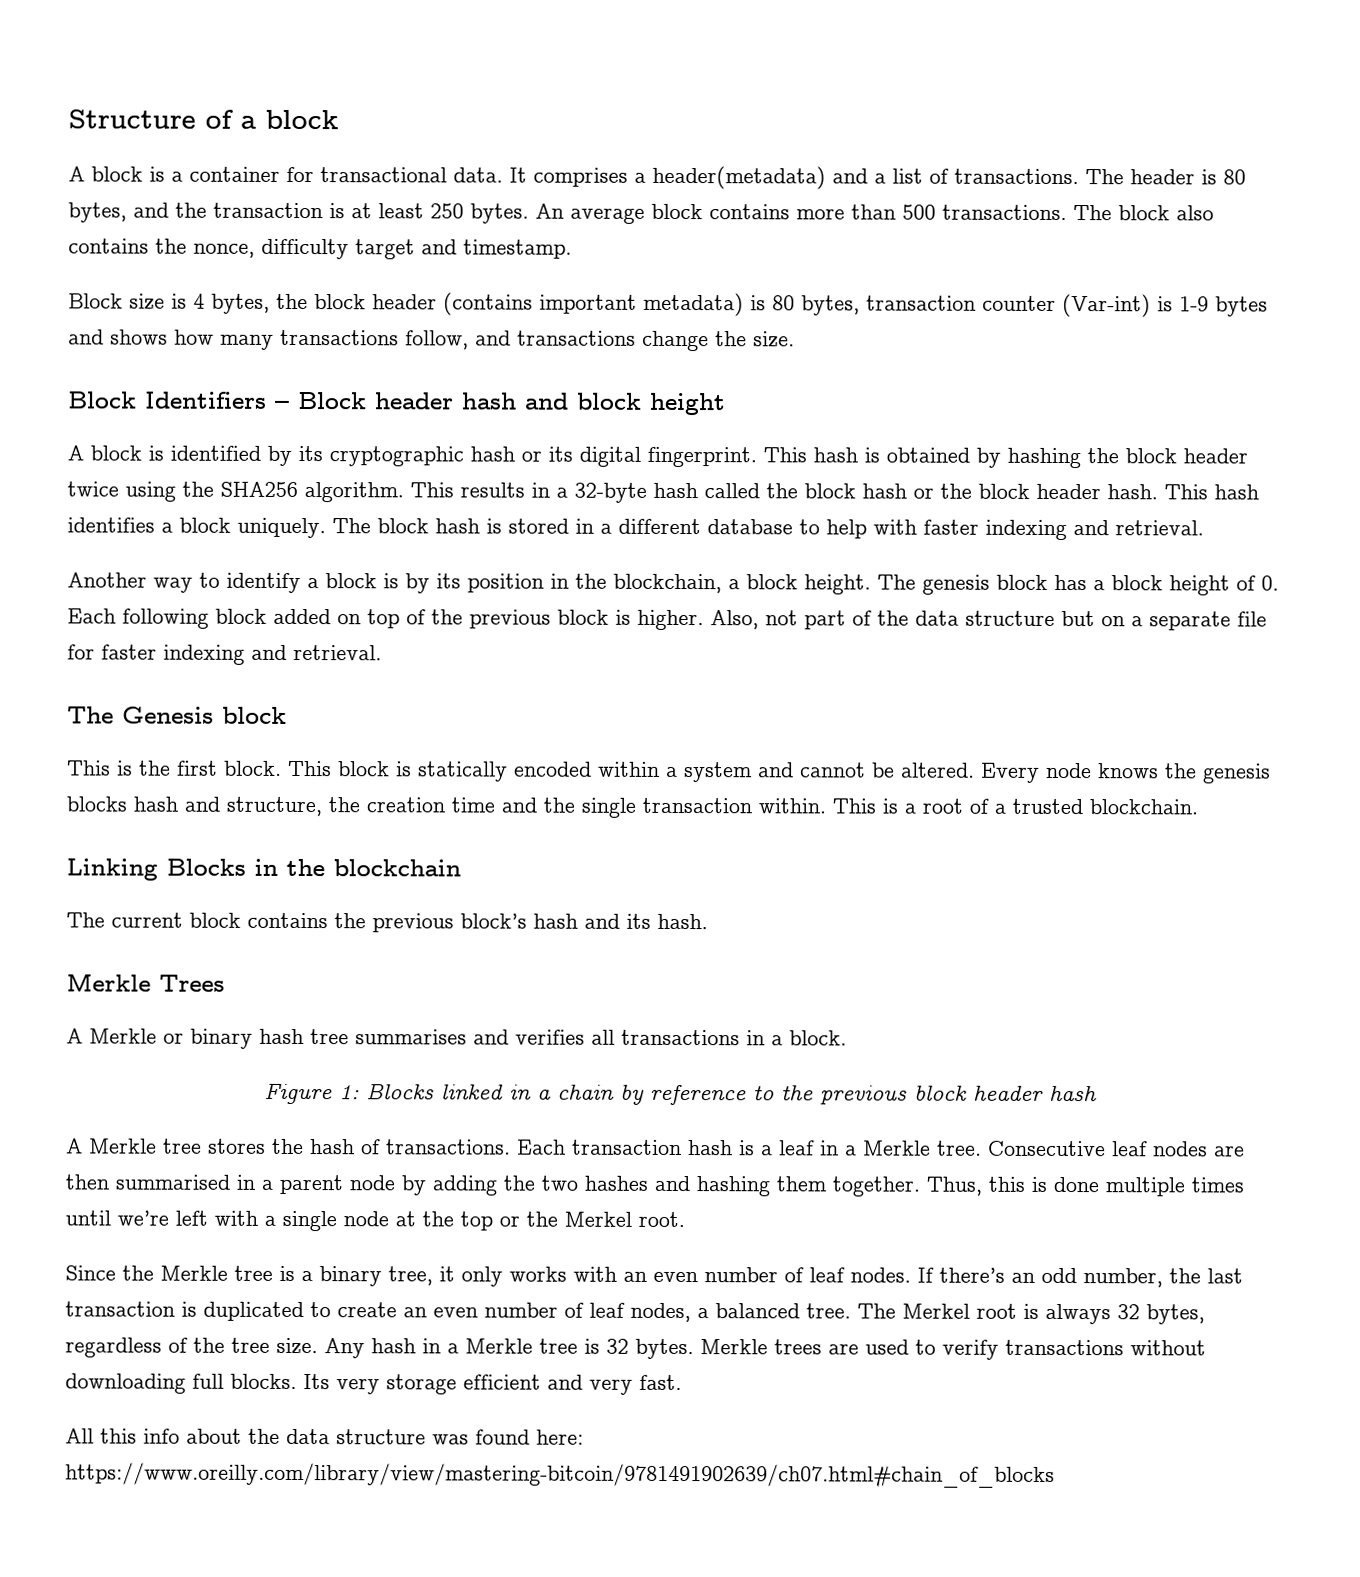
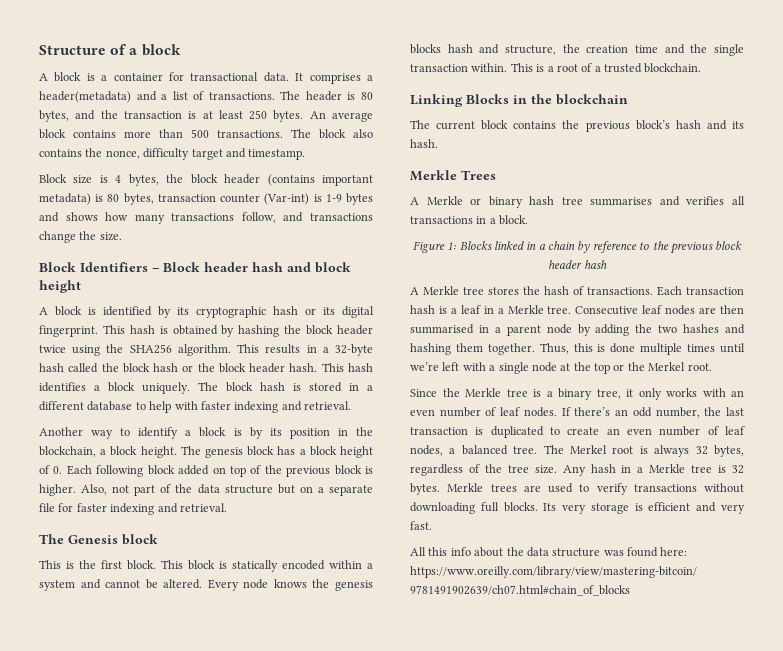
- Its very storage efficient and very fast.
+ Its very storage is efficient and very fast.

